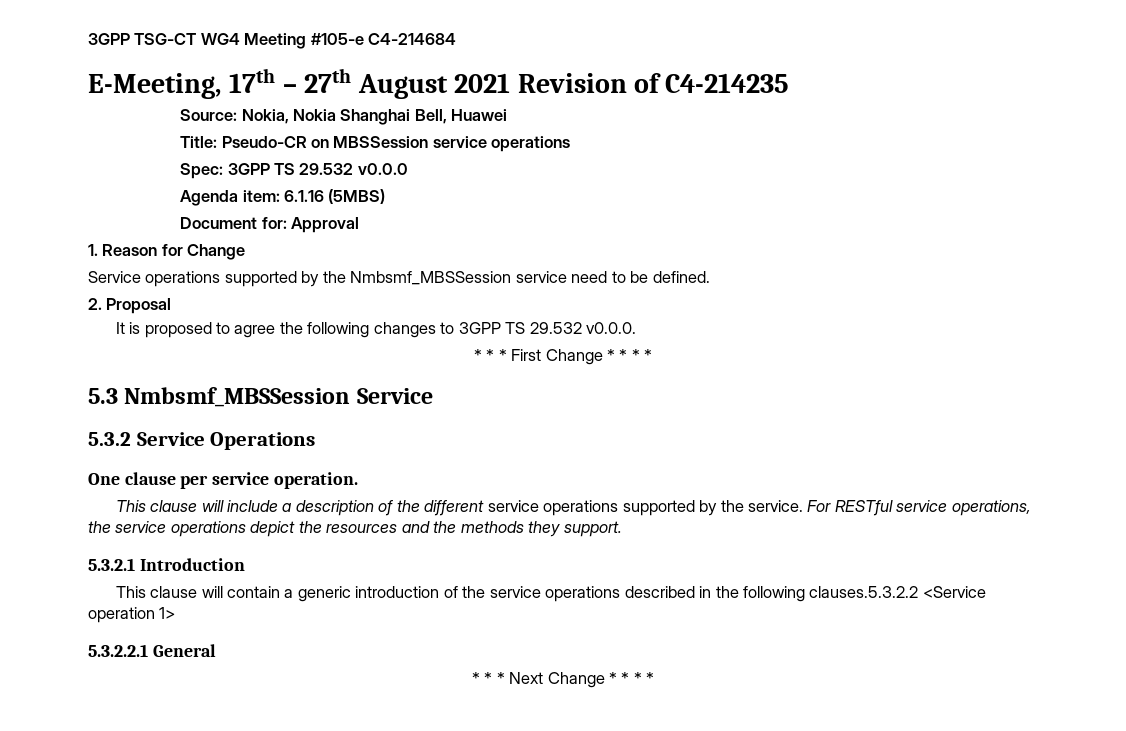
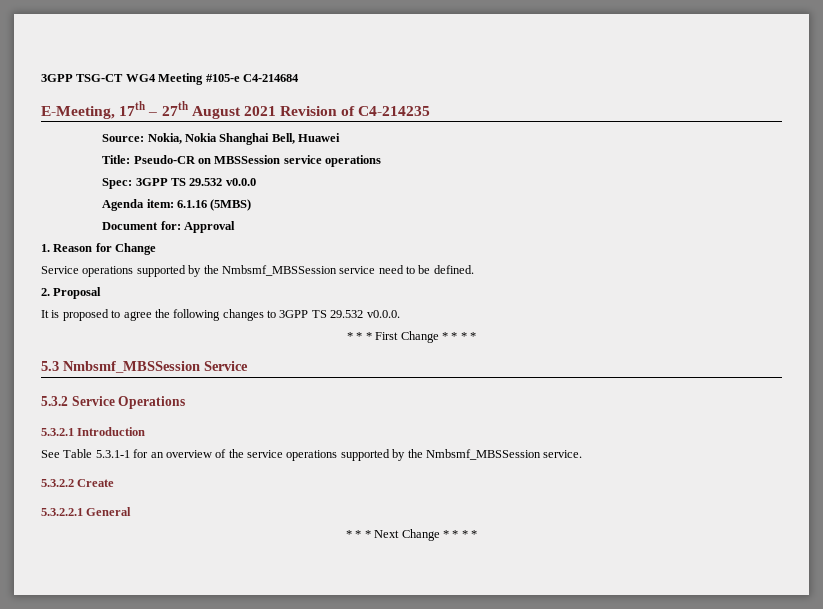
- One clause per service operation.
- This clause will include a description of the different service operations supported by the service. For RESTful service operations, the service operations depict the resources and the methods they support.
  5.3.2.1 Introduction
- This clause will contain a generic introduction of the service operations described in the following clauses.5.3.2.2 <Service operation 1>
+ See Table 5.3.1-1 for an overview of the service operations supported by the Nmbsmf_MBSSession service.
+ 5.3.2.2 Create

